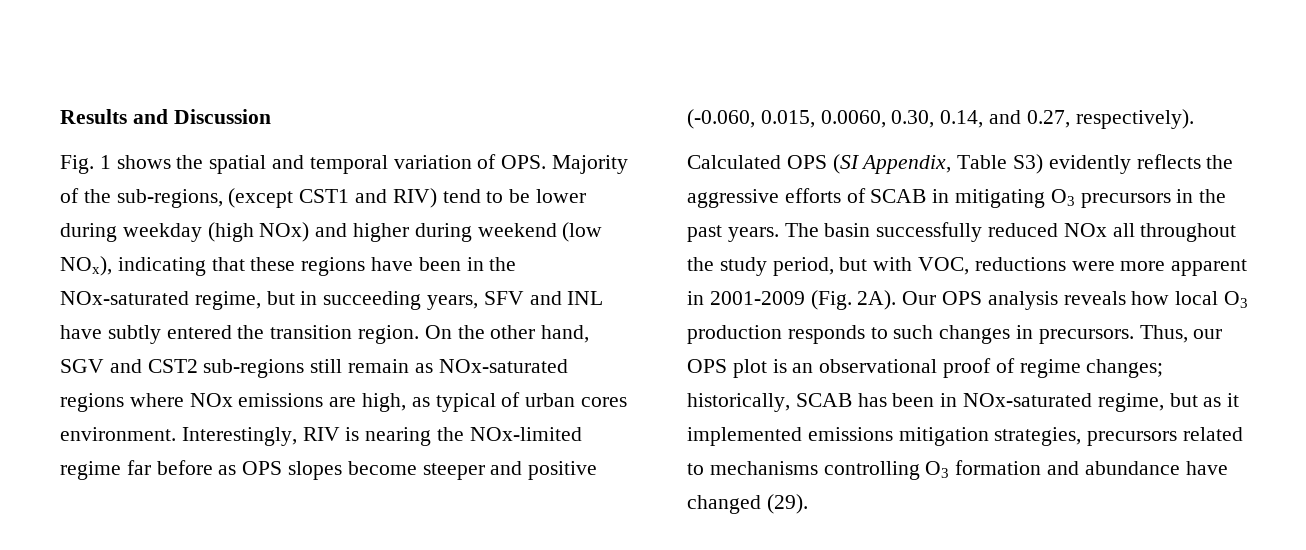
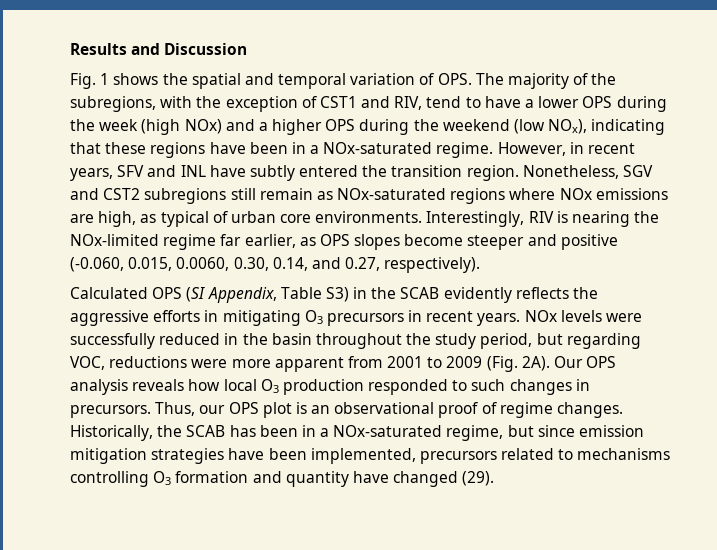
- Fig. 1 shows the spatial and temporal variation of OPS. Majority of the sub-regions, (except CST1 and RIV) tend to be lower during weekday (high NOx) and higher during weekend (low NOx), indicating that these regions have been in the NOx-saturated regime, but in succeeding years, SFV and INL have subtly entered the transition region.
+ Fig. 1 shows the spatial and temporal variation of OPS. The majority of the subregions, with the exception of CST1 and RIV, tend to have a lower OPS during the week (high NOx) and a higher OPS during the weekend (low NOx), indicating that these regions have been in a NOx-saturated regime. However, in recent years, SFV and INL have subtly entered the transition region.
- On the other hand, SGV and CST2 sub-regions still remain as NOx-saturated regions where NOx emissions are high, as typical of urban cores environment.
+ Nonetheless, SGV and CST2 subregions still remain as NOx-saturated regions where NOx emissions are high, as typical of urban core environments.
- Interestingly, RIV is nearing the NOx-limited regime far before as OPS slopes become steeper and positive (-0.060, 0.015, 0.0060, 0.30, 0.14, and 0.27, respectively).
+ Interestingly, RIV is nearing the NOx-limited regime far earlier, as OPS slopes become steeper and positive (-0.060, 0.015, 0.0060, 0.30, 0.14, and 0.27, respectively).
- Calculated OPS (SI Appendix, Table S3) evidently reflects the aggressive efforts of SCAB in mitigating O3 precursors in the past years. The basin successfully reduced NOx all throughout the study period, but with VOC, reductions were more apparent in 2001-2009 (Fig. 2A).
+ Calculated OPS (SI Appendix, Table S3) in the SCAB evidently reflects the aggressive efforts in mitigating O3 precursors in recent years. NOx levels were successfully reduced in the basin throughout the study period, but regarding VOC, reductions were more apparent from 2001 to 2009 (Fig. 2A).
- Our OPS analysis reveals how local O3 production responds to such changes in precursors.
+ Our OPS analysis reveals how local O3 production responded to such changes in precursors.
- Thus, our OPS plot is an observational proof of regime changes; historically, SCAB has been in NOx-saturated regime, but as it implemented emissions mitigation strategies, precursors related to mechanisms controlling O3 formation and abundance have changed (29).
+ Thus, our OPS plot is an observational proof of regime changes. Historically, the SCAB has been in a NOx-saturated regime, but since emission mitigation strategies have been implemented, precursors related to mechanisms controlling O3 formation and quantity have changed (29).

